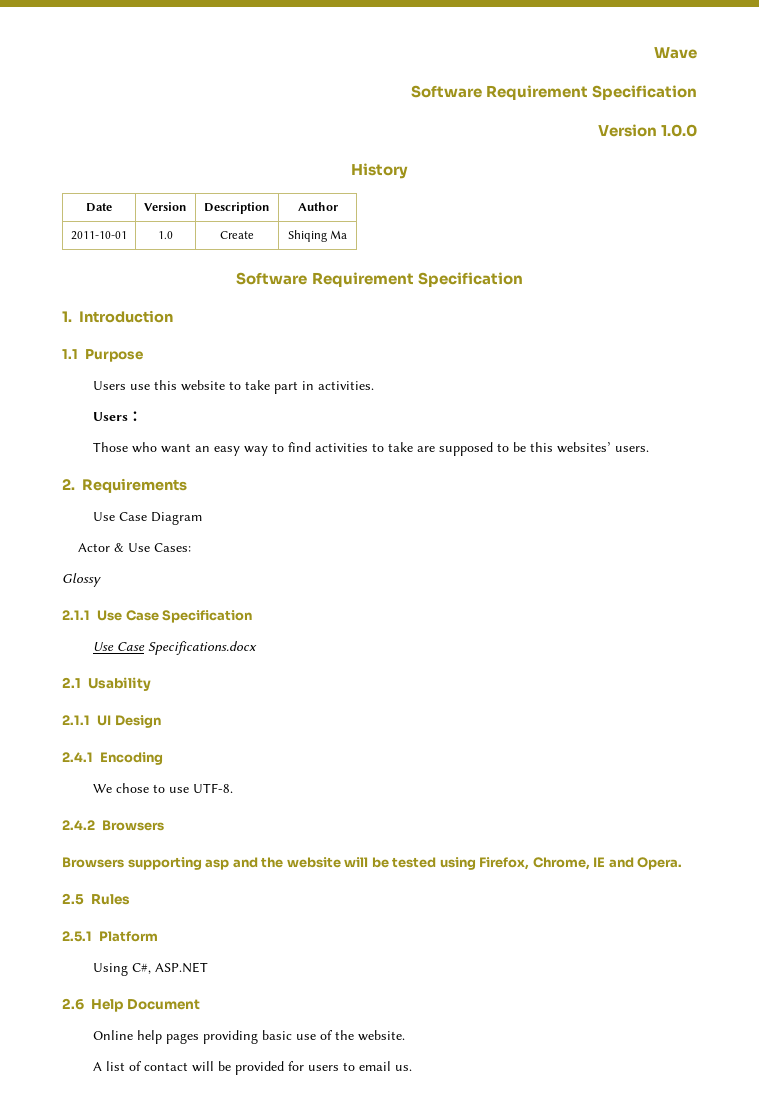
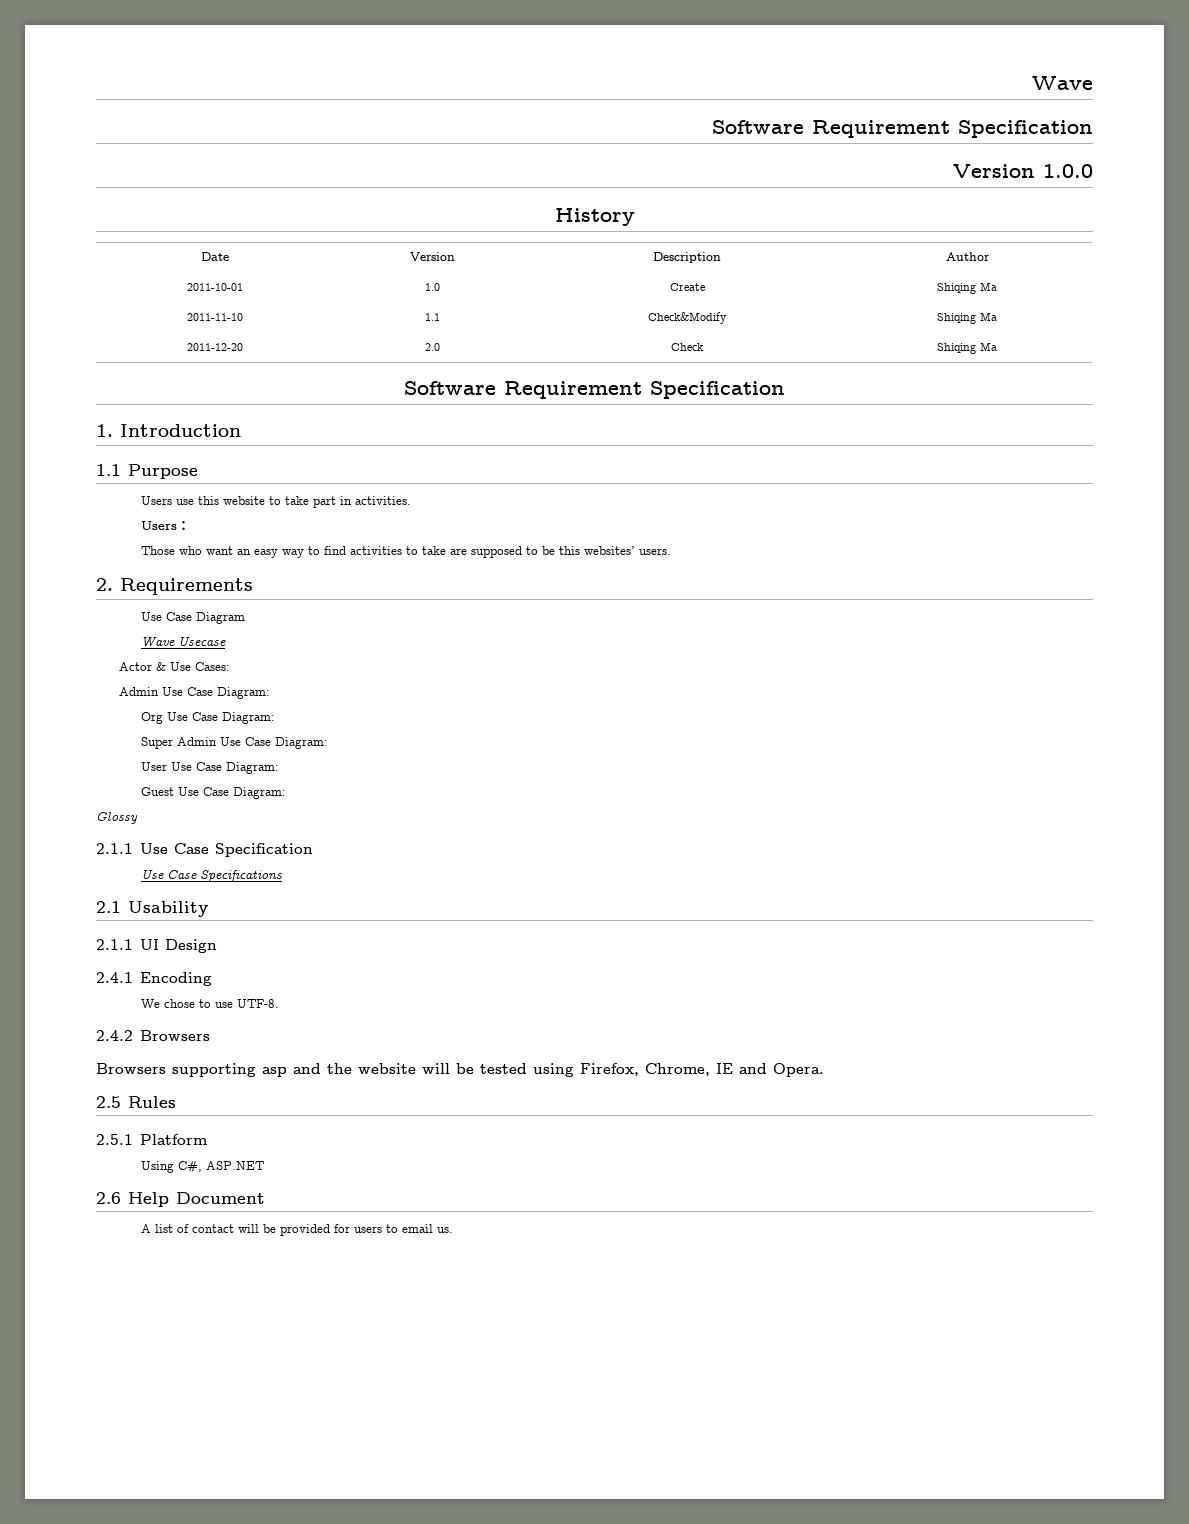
+ 2011-11-10 | 1.1 | Check&Modify | Shiqing Ma
+ 2011-12-20 | 2.0 | Check | Shiqing Ma
+ Wave Usecase
  Actor & Use Cases:
+ Admin Use Case Diagram:
+ Org Use Case Diagram:
+ Super Admin Use Case Diagram:
+ User Use Case Diagram:
+ Guest Use Case Diagram:
- Use Case Specifications.docx
+ Use Case Specifications
- Online help pages providing basic use of the website.

